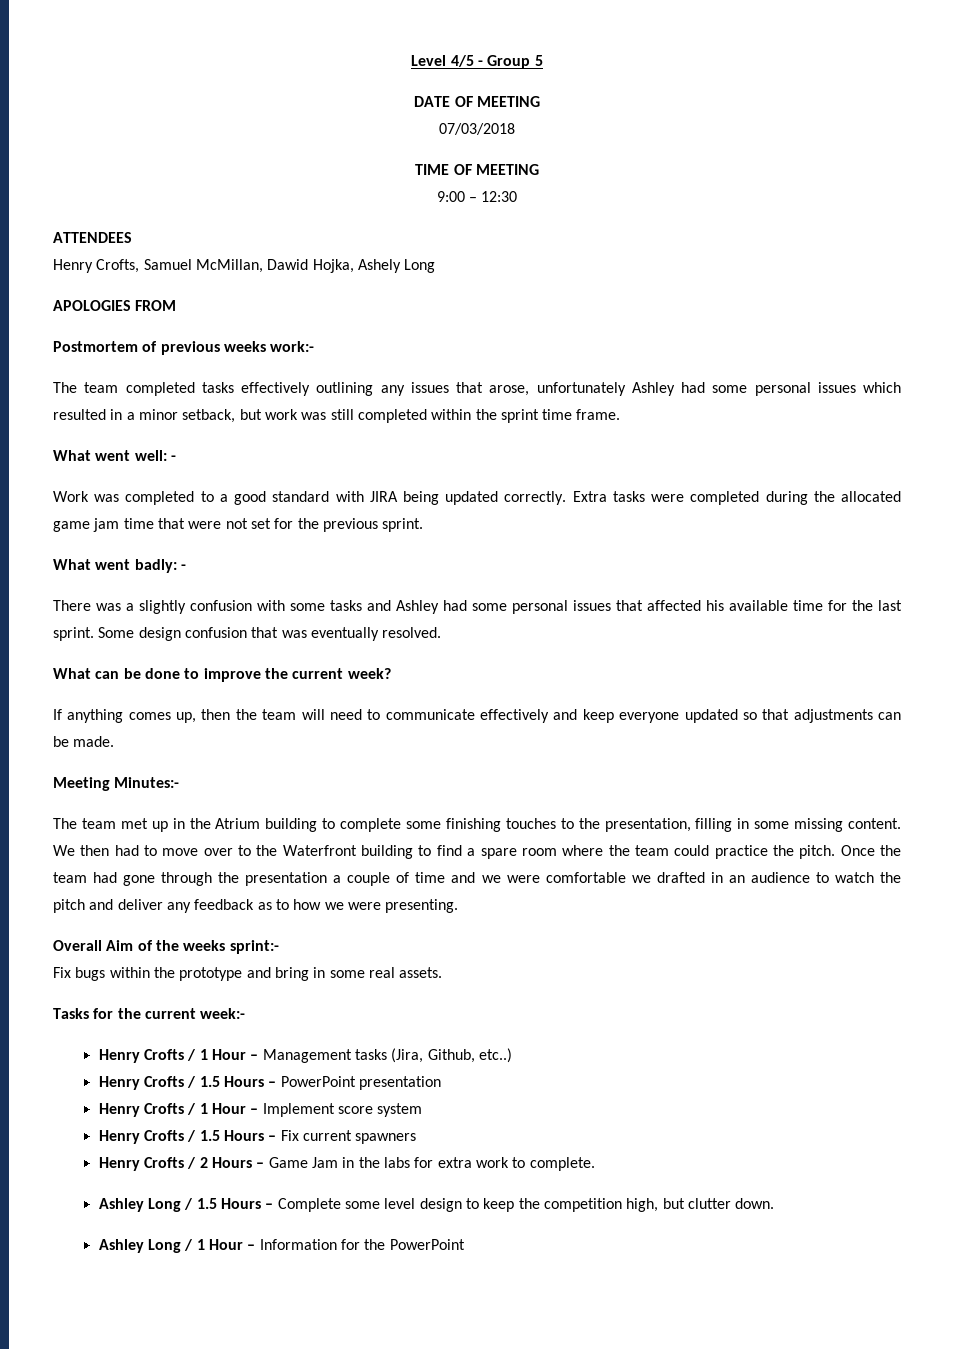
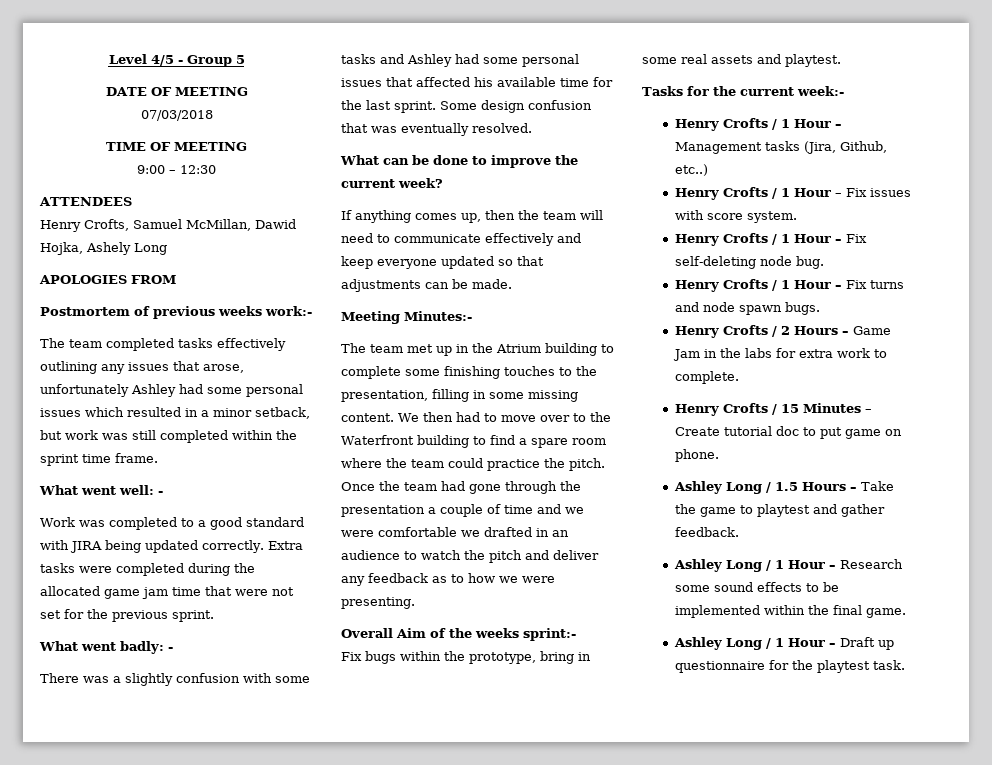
- Fix bugs within the prototype and bring in some real assets.
+ Fix bugs within the prototype, bring in some real assets and playtest.
- Henry Crofts / 1.5 Hours – PowerPoint presentation
- Henry Crofts / 1 Hour – Implement score system
- Henry Crofts / 1.5 Hours – Fix current spawners
+ Henry Crofts / 1 Hour – Fix issues with score system.
+ Henry Crofts / 1 Hour – Fix self-deleting node bug.
+ Henry Crofts / 1 Hour – Fix turns and node spawn bugs.
+ Henry Crofts / 15 Minutes – Create tutorial doc to put game on phone.
- Ashley Long / 1.5 Hours – Complete some level design to keep the competition high, but clutter down.
- Ashley Long / 1 Hour – Information for the PowerPoint
+ Ashley Long / 1.5 Hours – Take the game to playtest and gather feedback.
+ Ashley Long / 1 Hour – Research some sound effects to be implemented within the final game.
+ Ashley Long / 1 Hour – Draft up questionnaire for the playtest task.

